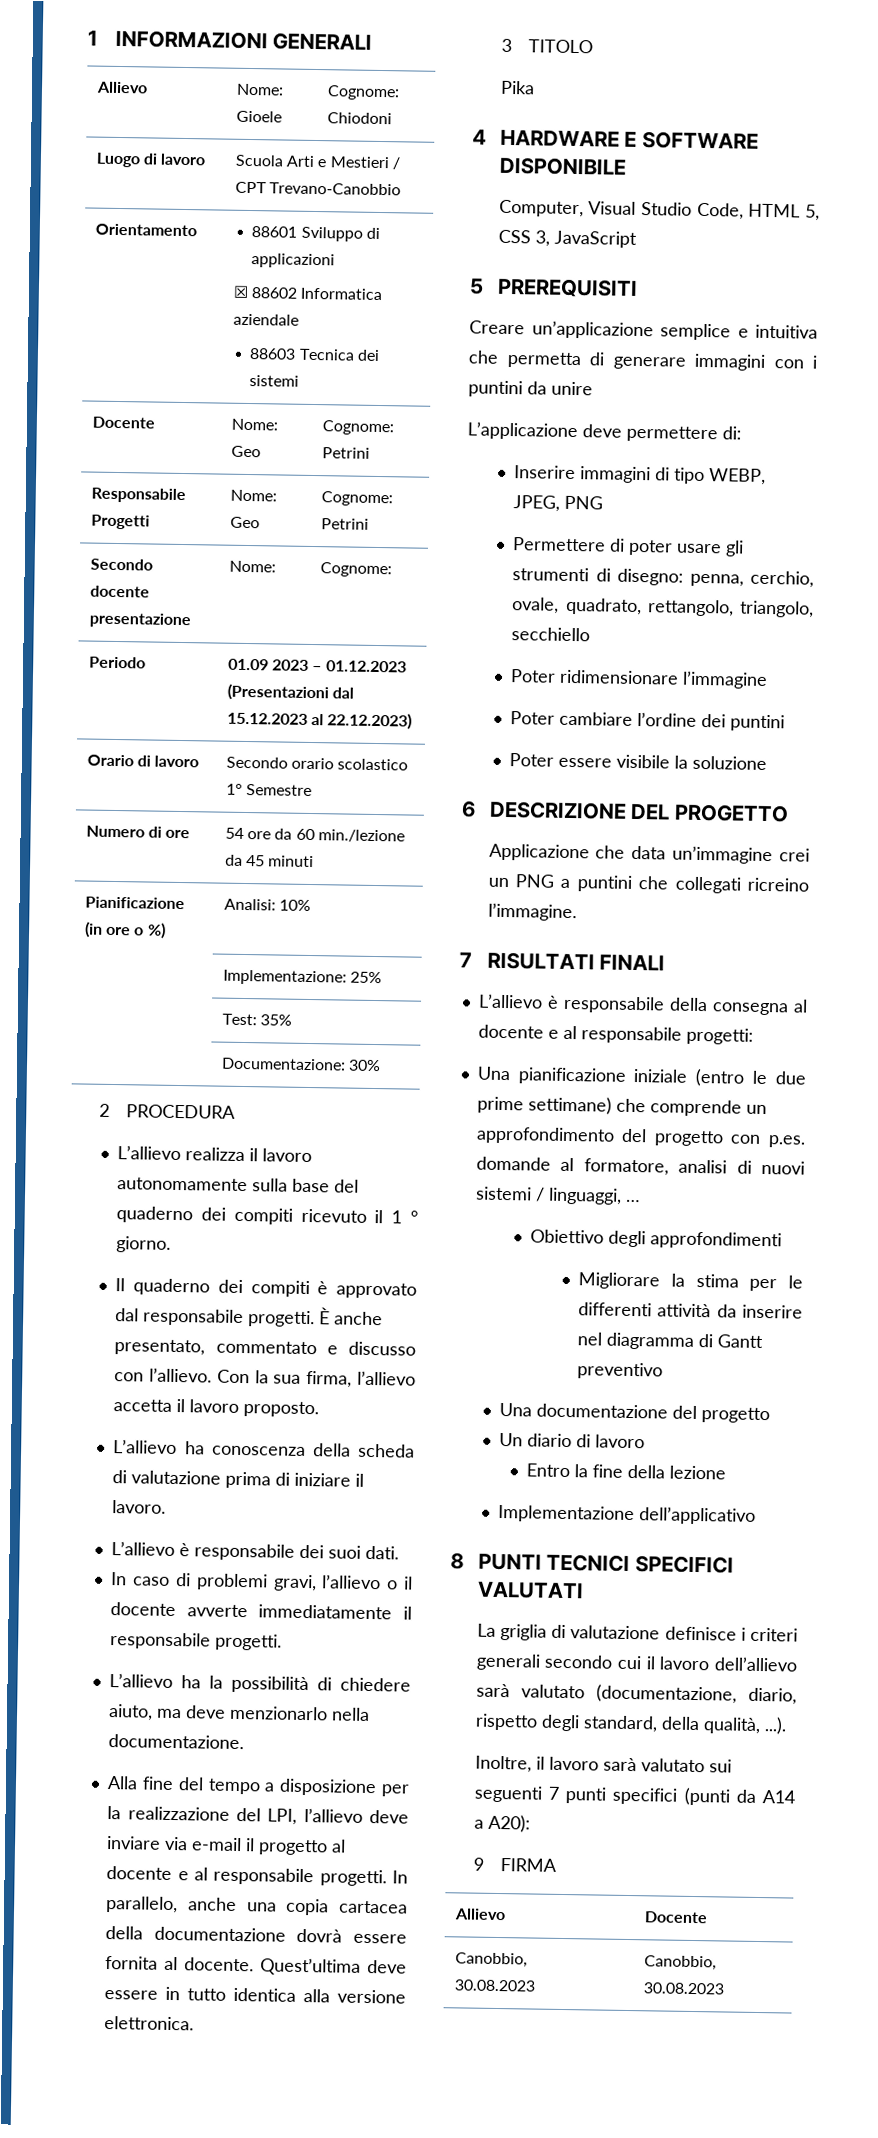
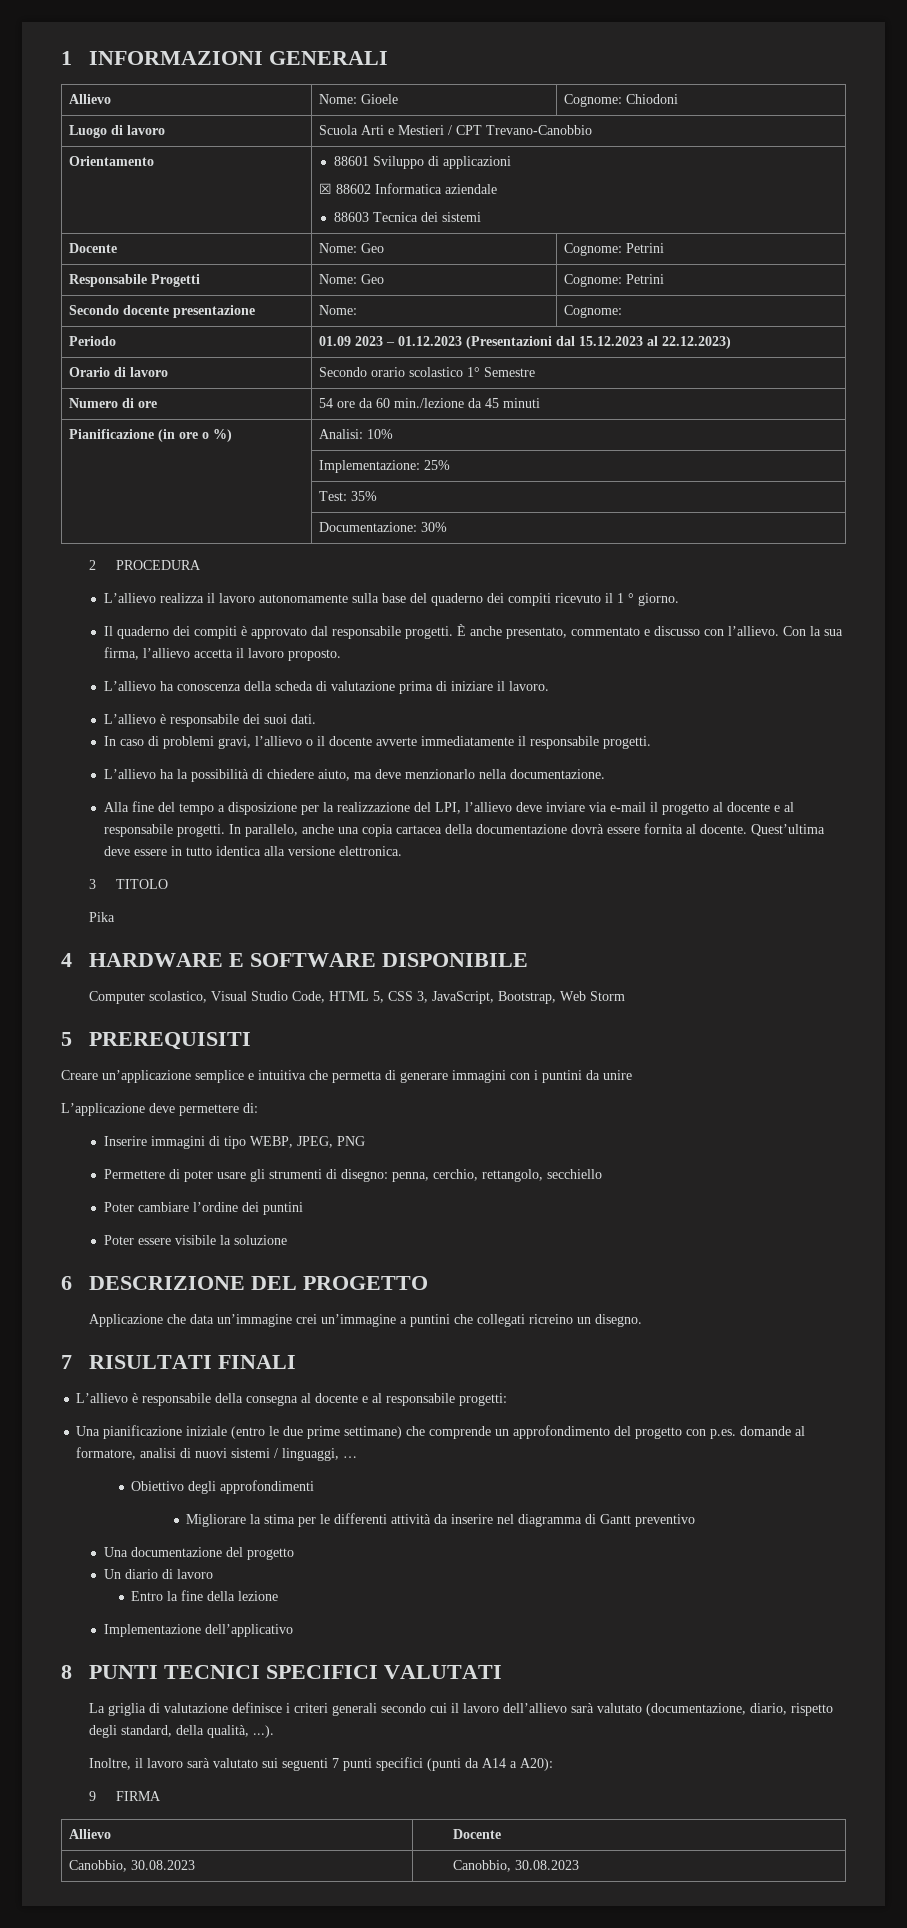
- Computer, Visual Studio Code, HTML 5, CSS 3, JavaScript
+ Computer scolastico, Visual Studio Code, HTML 5, CSS 3, JavaScript, Bootstrap, Web Storm
- Permettere di poter usare gli strumenti di disegno: penna, cerchio, ovale, quadrato, rettangolo, triangolo, secchiello
- Poter ridimensionare l’immagine
+ Permettere di poter usare gli strumenti di disegno: penna, cerchio, rettangolo, secchiello
- Applicazione che data un’immagine crei un PNG a puntini che collegati ricreino l’immagine.
+ Applicazione che data un’immagine crei un’immagine a puntini che collegati ricreino un disegno.

